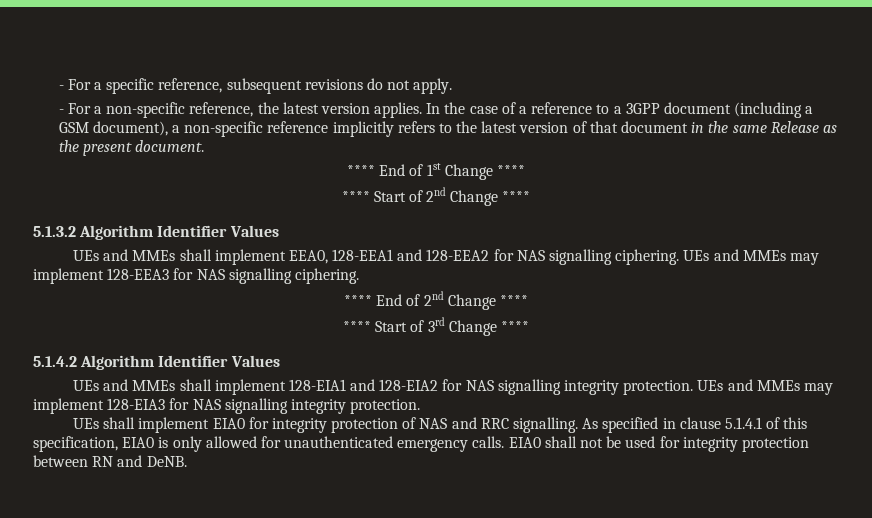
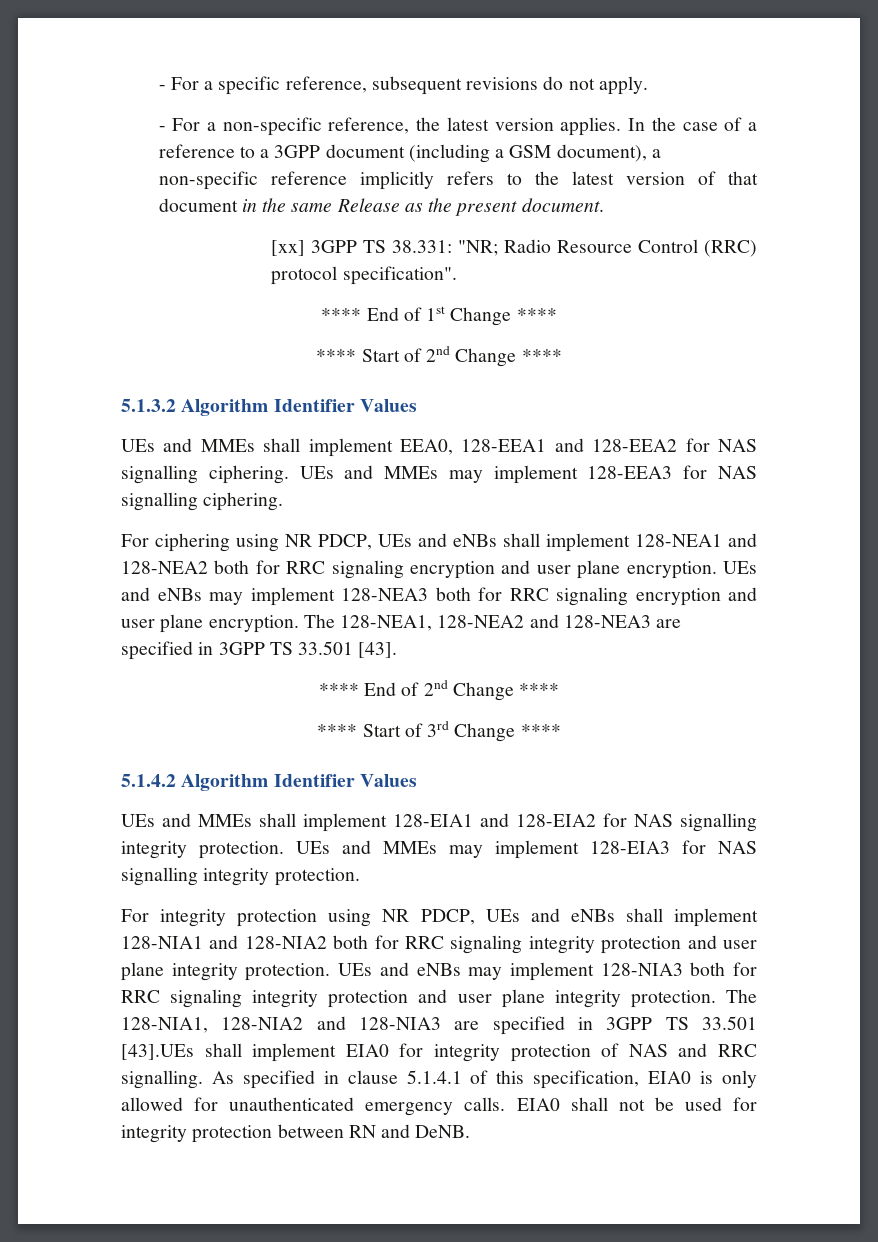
+ [xx] 3GPP TS 38.331: "NR; Radio Resource Control (RRC) protocol specification".
+ For ciphering using NR PDCP, UEs and eNBs shall implement 128-NEA1 and 128-NEA2 both for RRC signaling encryption and user plane encryption. UEs and eNBs may implement 128-NEA3 both for RRC signaling encryption and user plane encryption. The 128-NEA1, 128-NEA2 and 128-NEA3 are specified in 3GPP TS 33.501 [43].
- UEs shall implement EIA0 for integrity protection of NAS and RRC signalling.
+ For integrity protection using NR PDCP, UEs and eNBs shall implement 128-NIA1 and 128-NIA2 both for RRC signaling integrity protection and user plane integrity protection. UEs and eNBs may implement 128-NIA3 both for RRC signaling integrity protection and user plane integrity protection. The 128-NIA1, 128-NIA2 and 128-NIA3 are specified in 3GPP TS 33.501 [43].UEs shall implement EIA0 for integrity protection of NAS and RRC signalling.

